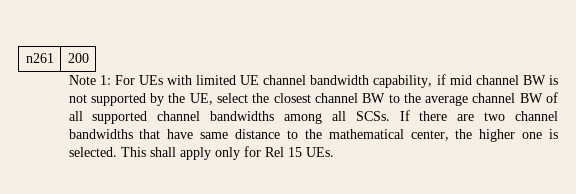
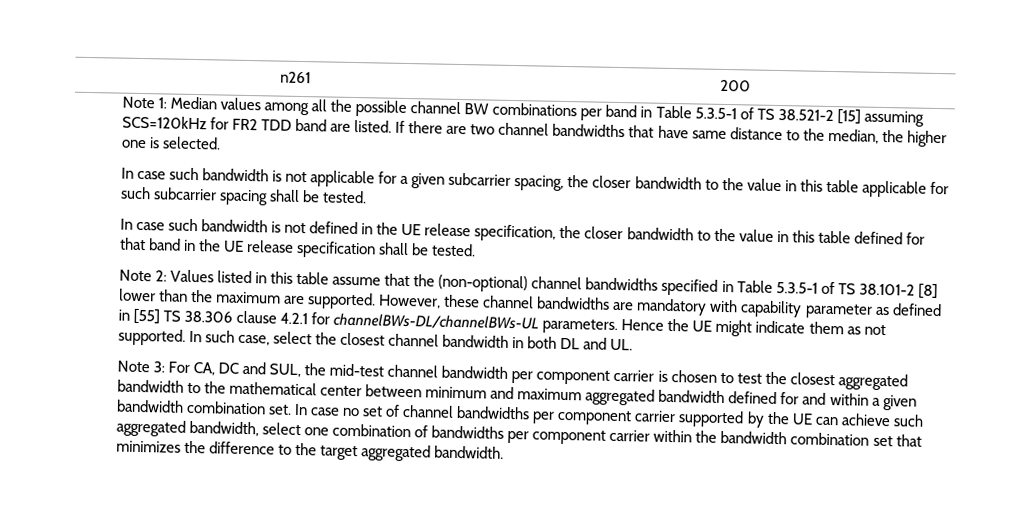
- Note 1: For UEs with limited UE channel bandwidth capability, if mid channel BW is not supported by the UE, select the closest channel BW to the average channel BW of all supported channel bandwidths among all SCSs.
+ Note 1: Median values among all the possible channel BW combinations per band in Table 5.3.5-1 of TS 38.521-2 [15] assuming SCS=120kHz for FR2 TDD band are listed.
- If there are two channel bandwidths that have same distance to the mathematical center, the higher one is selected. This shall apply only for Rel 15 UEs.
+ If there are two channel bandwidths that have same distance to the median, the higher one is selected.
+ In case such bandwidth is not applicable for a given subcarrier spacing, the closer bandwidth to the value in this table applicable for such subcarrier spacing shall be tested.
+ In case such bandwidth is not defined in the UE release specification, the closer bandwidth to the value in this table defined for that band in the UE release specification shall be tested.
+ Note 2: Values listed in this table assume that the (non-optional) channel bandwidths specified in Table 5.3.5-1 of TS 38.101-2 [8] lower than the maximum are supported. However, these channel bandwidths are mandatory with capability parameter as defined in [55] TS 38.306 clause 4.2.1 for channelBWs-DL/channelBWs-UL parameters. Hence the UE might indicate them as not supported. In such case, select the closest channel bandwidth in both DL and UL.
+ Note 3: For CA, DC and SUL, the mid-test channel bandwidth per component carrier is chosen to test the closest aggregated bandwidth to the mathematical center between minimum and maximum aggregated bandwidth defined for and within a given bandwidth combination set. In case no set of channel bandwidths per component carrier supported by the UE can achieve such aggregated bandwidth, select one combination of bandwidths per component carrier within the bandwidth combination set that minimizes the difference to the target aggregated bandwidth.

